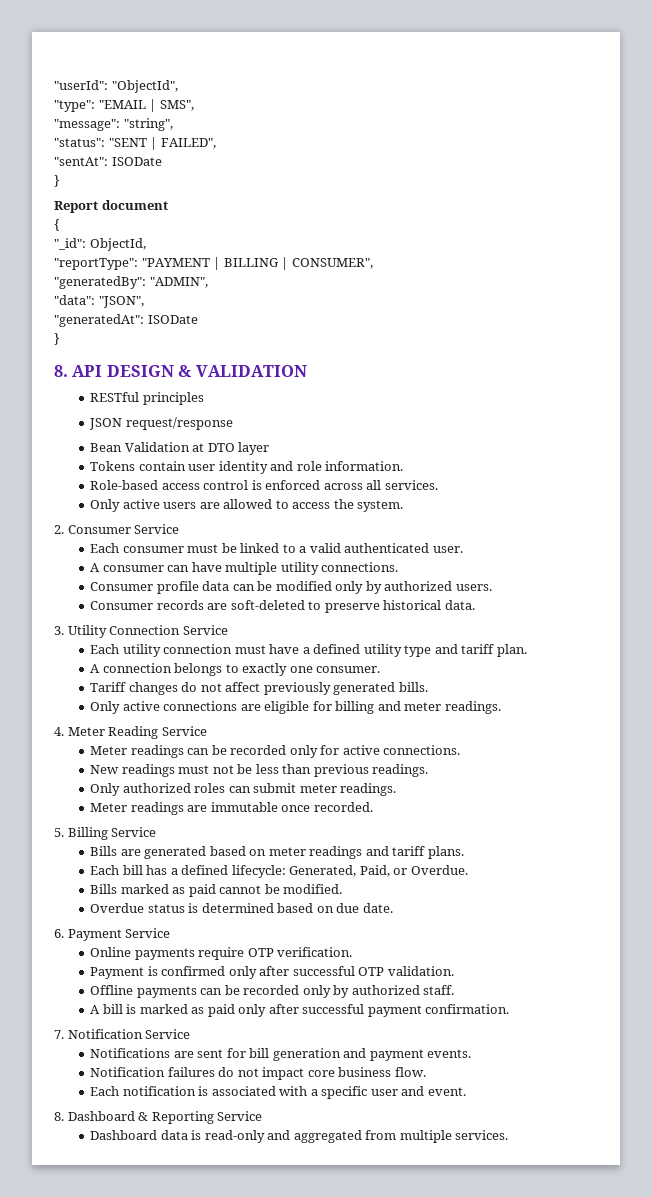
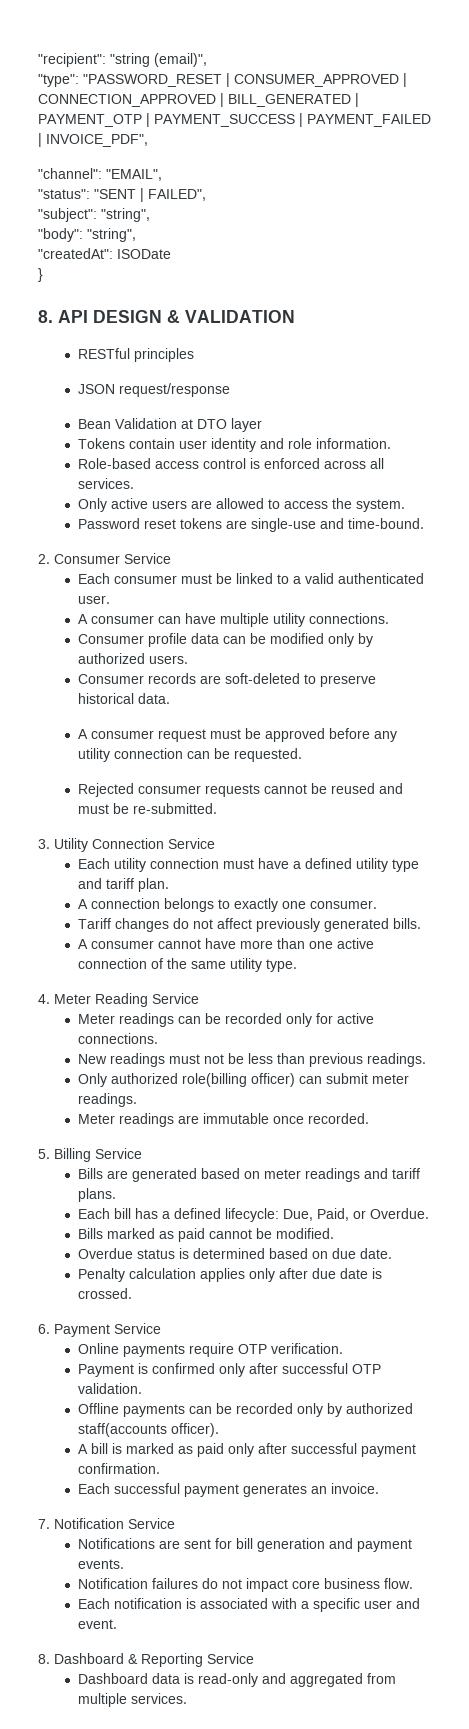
- "userId": "ObjectId",
- "type": "EMAIL | SMS",
- "message": "string",
+ "recipient": "string (email)",
+ "type": "PASSWORD_RESET | CONSUMER_APPROVED | CONNECTION_APPROVED | BILL_GENERATED | PAYMENT_OTP | PAYMENT_SUCCESS | PAYMENT_FAILED | INVOICE_PDF",
+ "channel": "EMAIL",
  "status": "SENT | FAILED",
- "sentAt": ISODate
- }
- Report document
- {
- "_id": ObjectId,
- "reportType": "PAYMENT | BILLING | CONSUMER",
- "generatedBy": "ADMIN",
- "data": "JSON",
- "generatedAt": ISODate
+ "subject": "string",
+ "body": "string",
+ "createdAt": ISODate
+ Password reset tokens are single-use and time-bound.
+ A consumer request must be approved before any utility connection can be requested.
+ Rejected consumer requests cannot be reused and must be re-submitted.
- Only active connections are eligible for billing and meter readings.
+ A consumer cannot have more than one active connection of the same utility type.
- Only authorized roles can submit meter readings.
+ Only authorized role(billing officer) can submit meter readings.
- Each bill has a defined lifecycle: Generated, Paid, or Overdue.
+ Each bill has a defined lifecycle: Due, Paid, or Overdue.
+ Penalty calculation applies only after due date is crossed.
- Offline payments can be recorded only by authorized staff.
+ Offline payments can be recorded only by authorized staff(accounts officer).
+ Each successful payment generates an invoice.

